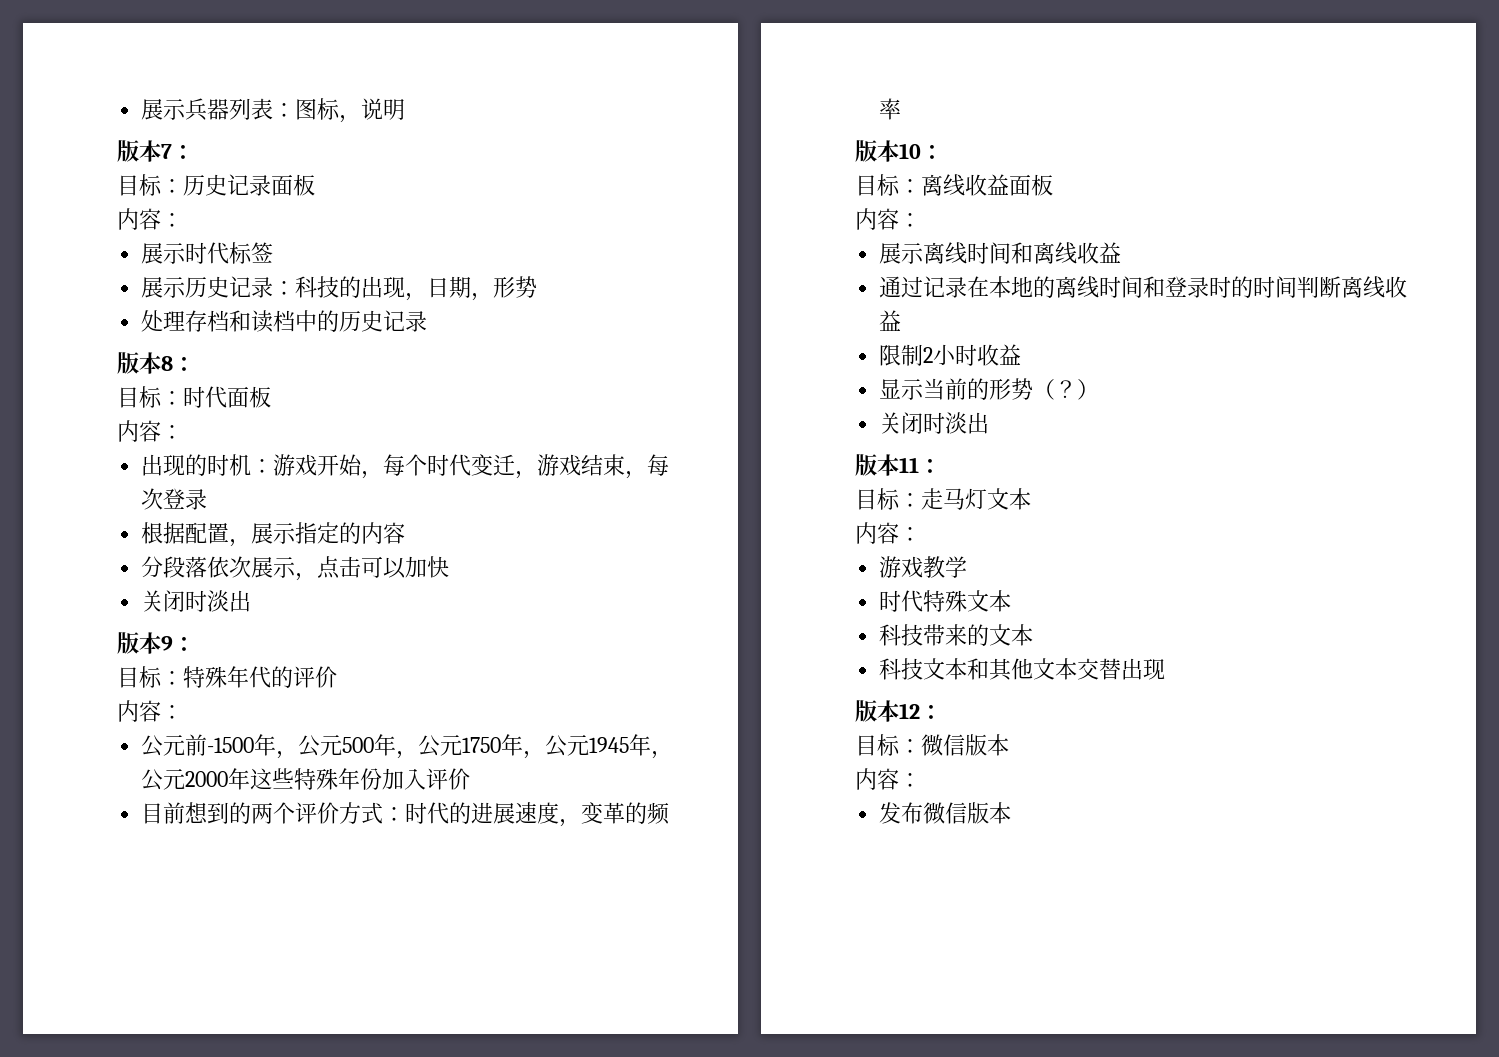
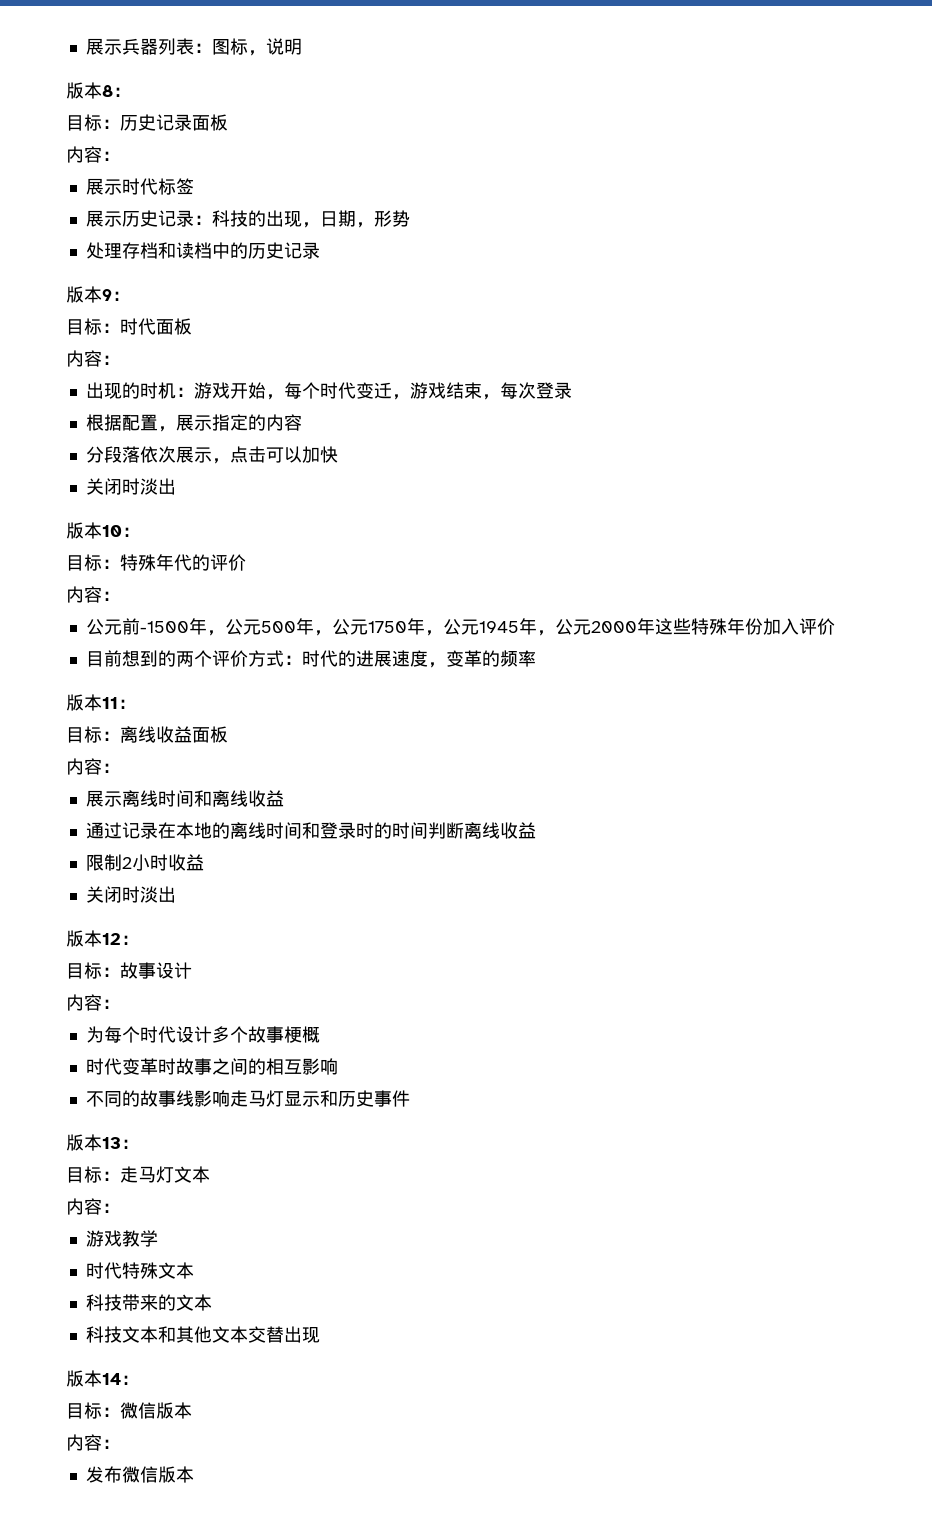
- 版本7：
+ 版本8：
- 版本8：
+ 版本9：
- 版本9：
+ 版本10：
- 版本10：
+ 版本11：
  限制2小时收益
- 显示当前的形势（？）
  关闭时淡出
- 版本11：
+ 版本12：
+ 目标：故事设计
+ 内容：
+ 为每个时代设计多个故事梗概
+ 时代变革时故事之间的相互影响
+ 不同的故事线影响走马灯显示和历史事件
+ 版本13：
- 版本12：
+ 版本14：

